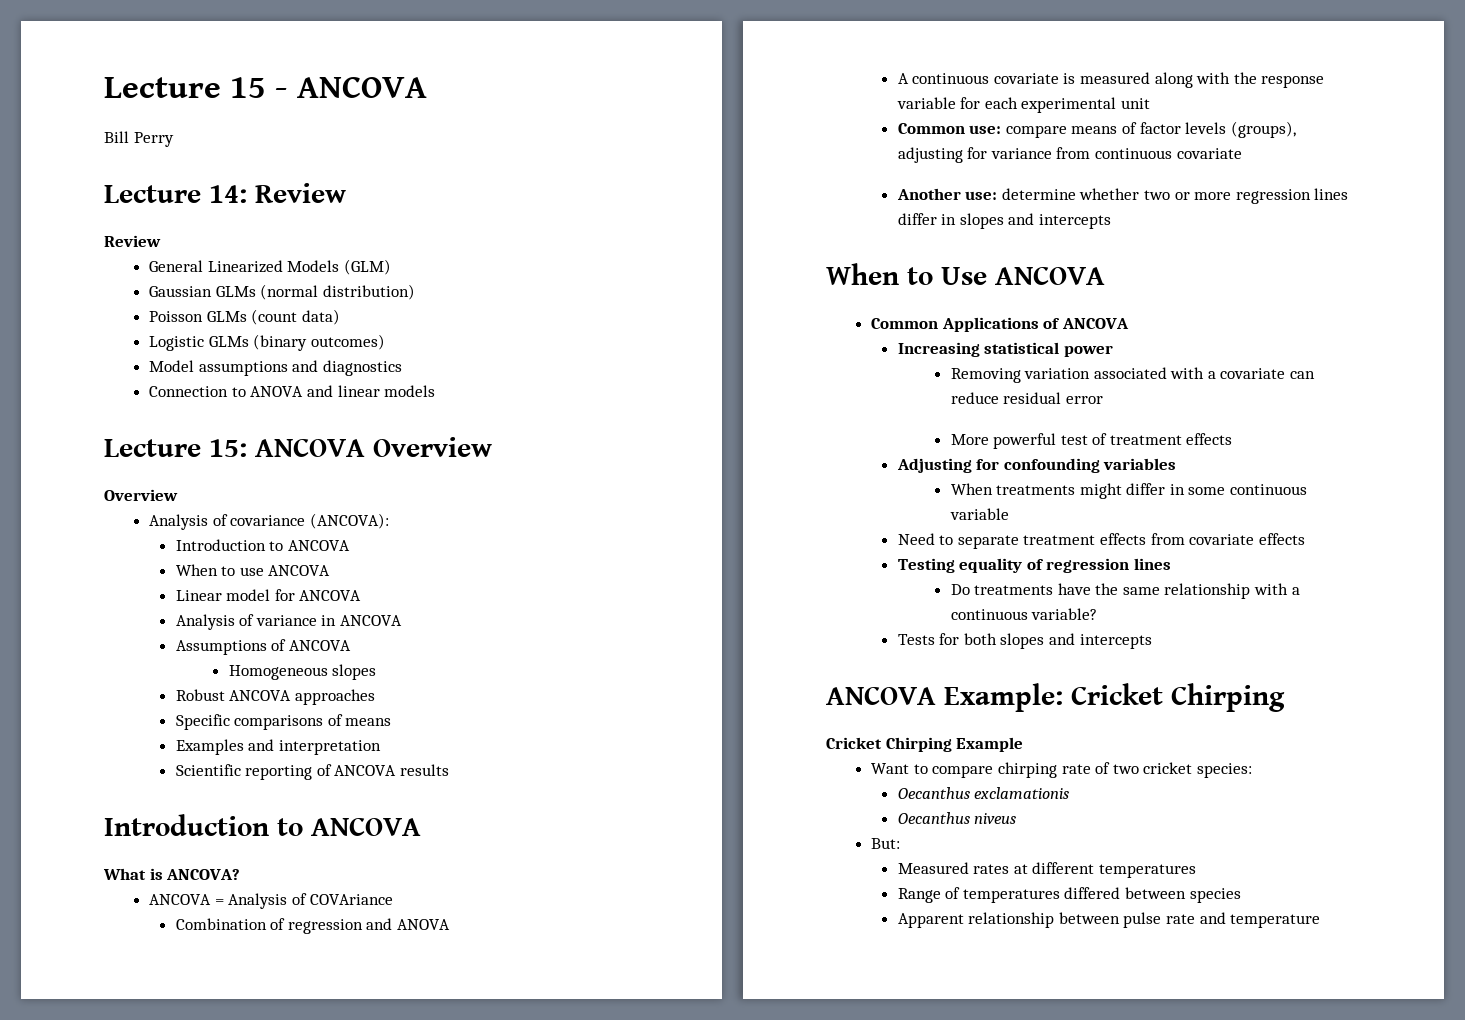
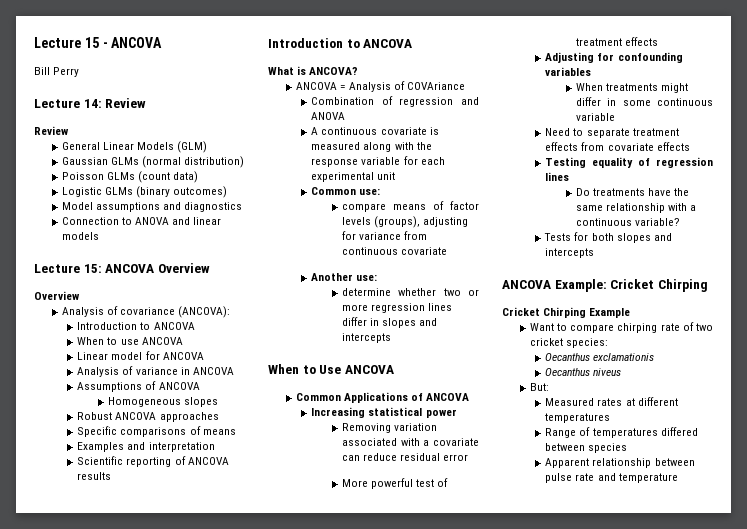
- General Linearized Models (GLM)
+ General Linear Models (GLM)
- Common use: compare means of factor levels (groups), adjusting for variance from continuous covariate
+ Common use:
+ compare means of factor levels (groups), adjusting for variance from continuous covariate
- Another use: determine whether two or more regression lines differ in slopes and intercepts
+ Another use:
+ determine whether two or more regression lines differ in slopes and intercepts

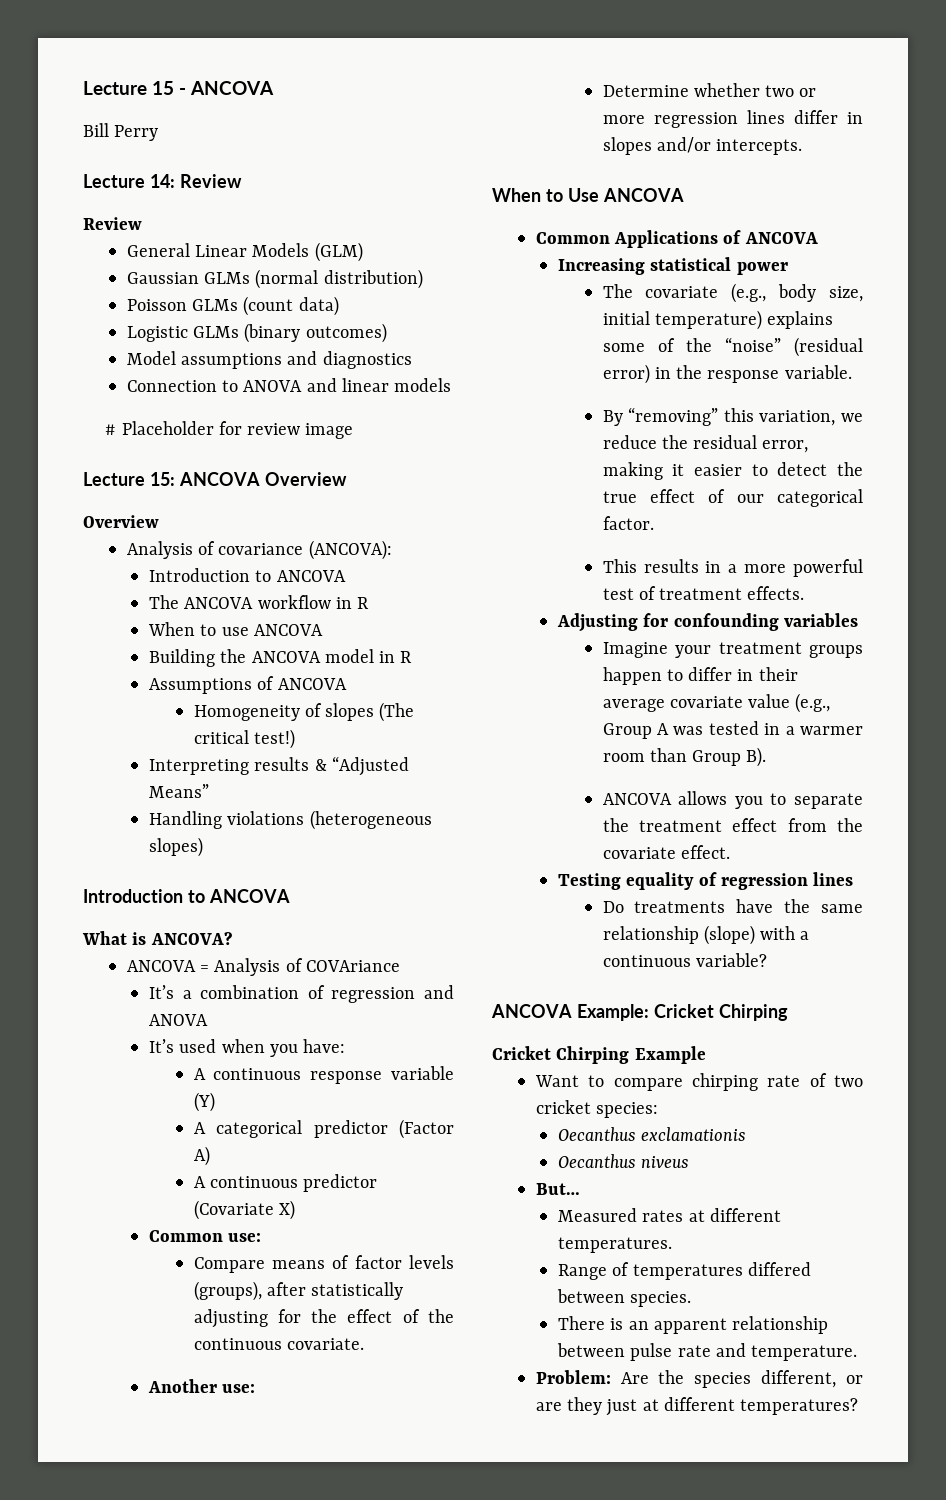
+ # Placeholder for review image
+ The ANCOVA workflow in R
- Linear model for ANCOVA
- Analysis of variance in ANCOVA
+ Building the ANCOVA model in R
- Homogeneous slopes
- Robust ANCOVA approaches
- Specific comparisons of means
- Examples and interpretation
- Scientific reporting of ANCOVA results
+ Homogeneity of slopes (The critical test!)
+ Interpreting results & “Adjusted Means”
+ Handling violations (heterogeneous slopes)
- Combination of regression and ANOVA
+ It’s a combination of regression and ANOVA
- A continuous covariate is measured along with the response variable for each experimental unit
+ It’s used when you have:
+ A continuous response variable (Y)
+ A categorical predictor (Factor A)
+ A continuous predictor (Covariate X)
- compare means of factor levels (groups), adjusting for variance from continuous covariate
+ Compare means of factor levels (groups), after statistically adjusting for the effect of the continuous covariate.
- determine whether two or more regression lines differ in slopes and intercepts
+ Determine whether two or more regression lines differ in slopes and/or intercepts.
- Removing variation associated with a covariate can reduce residual error
- More powerful test of treatment effects
+ The covariate (e.g., body size, initial temperature) explains some of the “noise” (residual error) in the response variable.
+ By “removing” this variation, we reduce the residual error, making it easier to detect the true effect of our categorical factor.
+ This results in a more powerful test of treatment effects.
- When treatments might differ in some continuous variable
- Need to separate treatment effects from covariate effects
+ Imagine your treatment groups happen to differ in their average covariate value (e.g., Group A was tested in a warmer room than Group B).
+ ANCOVA allows you to separate the treatment effect from the covariate effect.
- Do treatments have the same relationship with a continuous variable?
+ Do treatments have the same relationship (slope) with a continuous variable?
- Tests for both slopes and intercepts
- But:
+ But…
- Measured rates at different temperatures
+ Measured rates at different temperatures.
- Range of temperatures differed between species
- Apparent relationship between pulse rate and temperature
+ Range of temperatures differed between species.
+ There is an apparent relationship between pulse rate and temperature.
+ Problem: Are the species different, or are they just at different temperatures?

